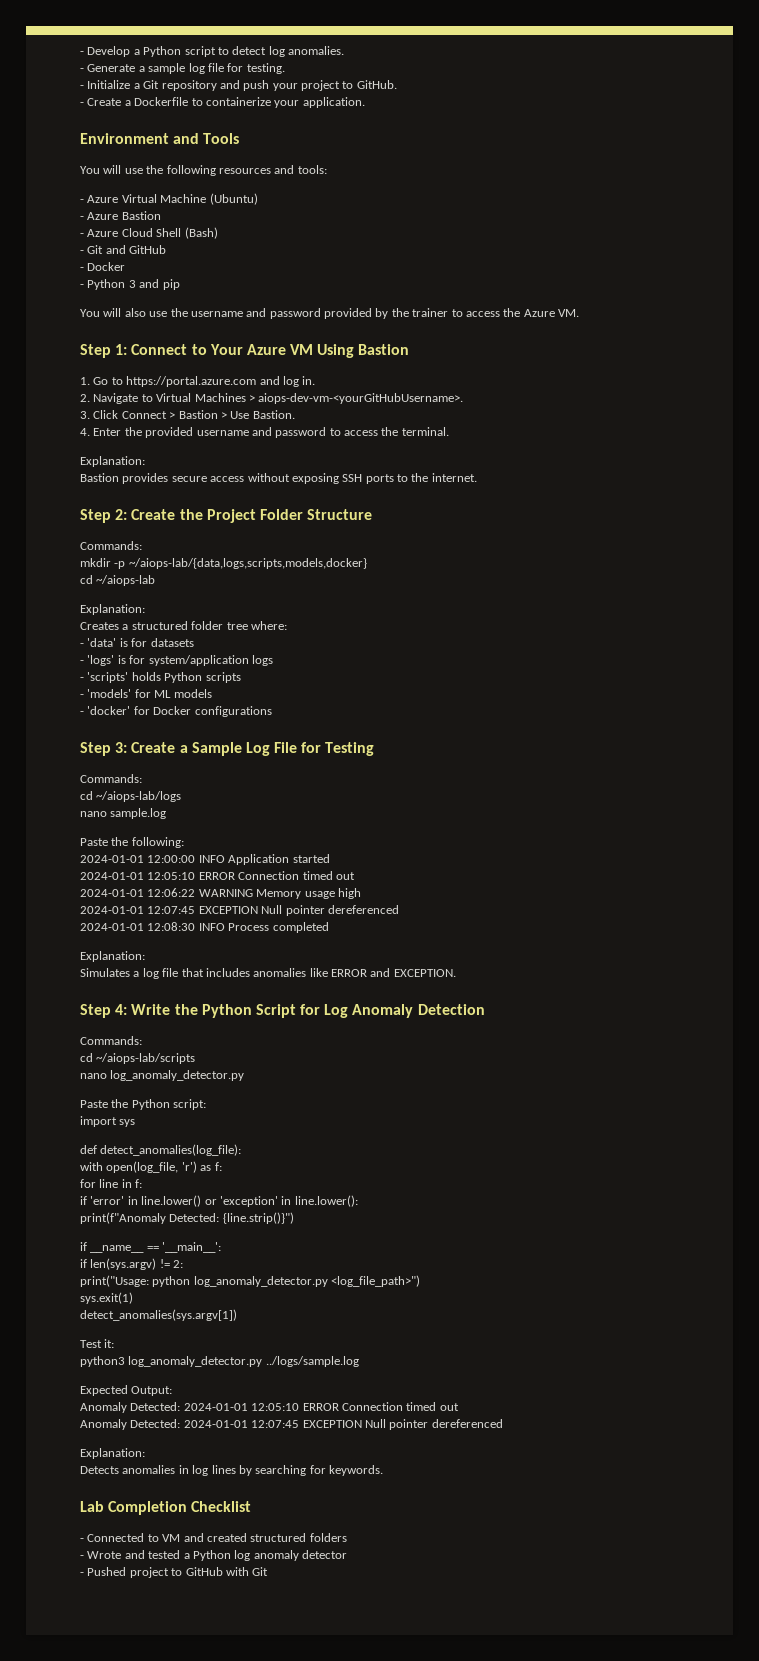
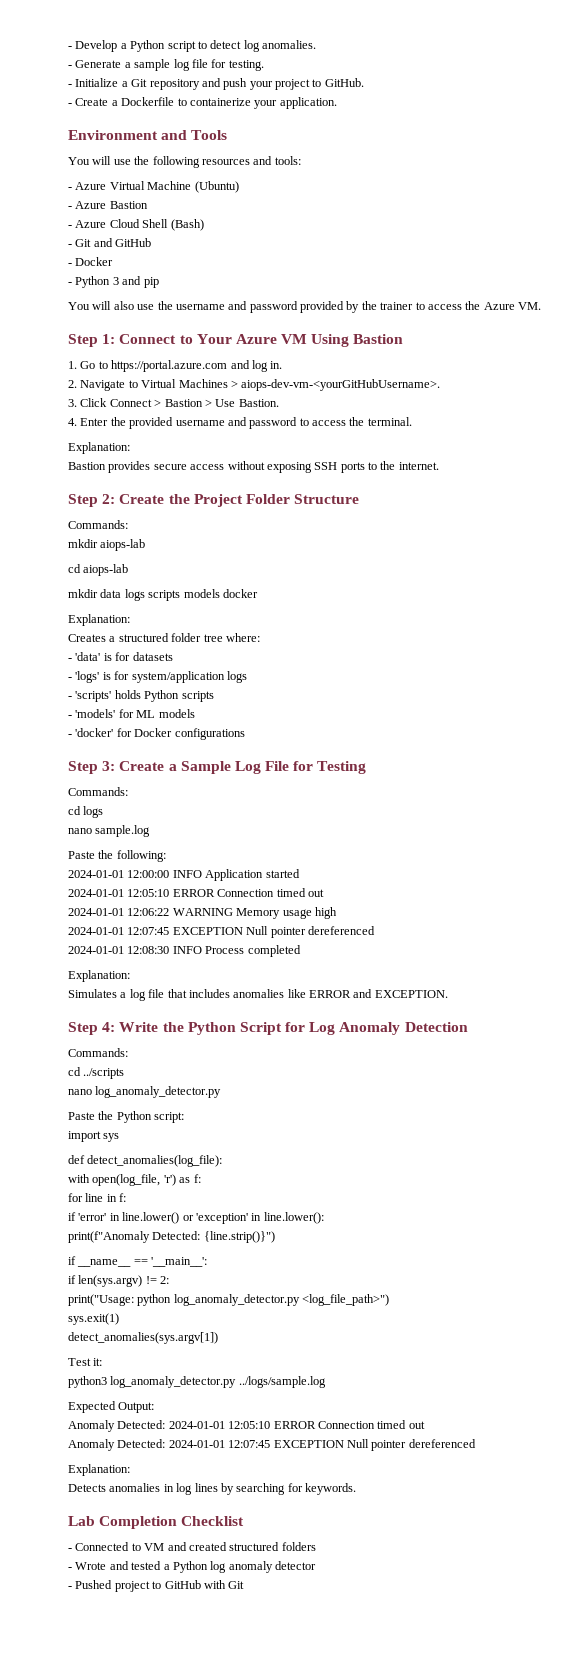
- mkdir -p ~/aiops-lab/{data,logs,scripts,models,docker}
- cd ~/aiops-lab
+ mkdir aiops-lab
+ cd aiops-lab
+ mkdir data logs scripts models docker
- cd ~/aiops-lab/logs
+ cd logs
- cd ~/aiops-lab/scripts
+ cd ../scripts

